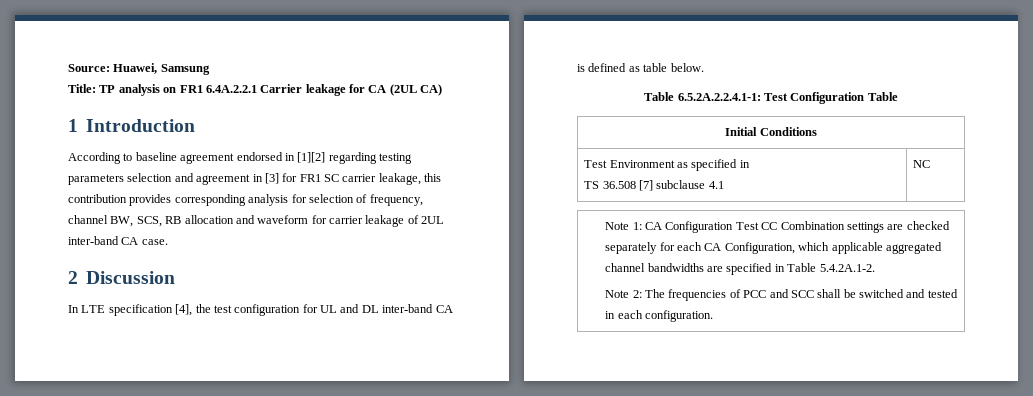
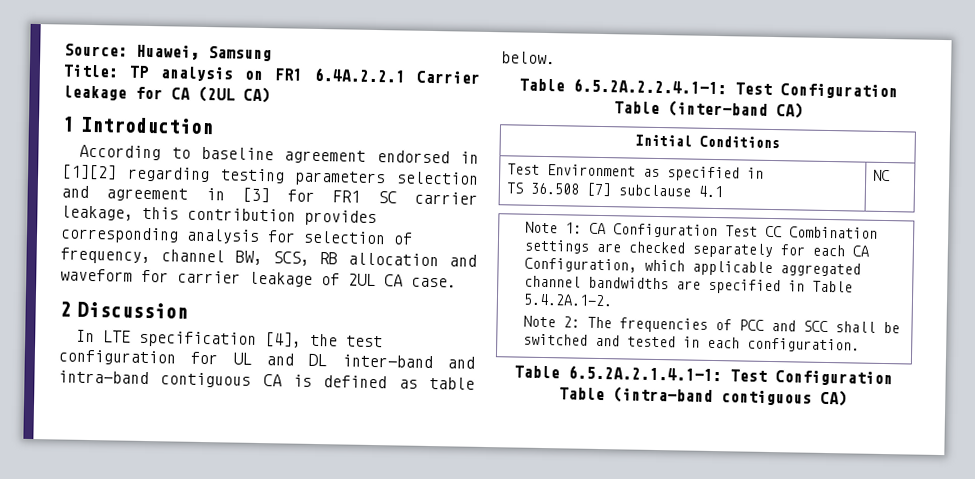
- According to baseline agreement endorsed in [1][2] regarding testing parameters selection and agreement in [3] for FR1 SC carrier leakage, this contribution provides corresponding analysis for selection of frequency, channel BW, SCS, RB allocation and waveform for carrier leakage of 2UL inter-band CA case.
+ According to baseline agreement endorsed in [1][2] regarding testing parameters selection and agreement in [3] for FR1 SC carrier leakage, this contribution provides corresponding analysis for selection of frequency, channel BW, SCS, RB allocation and waveform for carrier leakage of 2UL CA case.
- In LTE specification [4], the test configuration for UL and DL inter-band CA is defined as table below.
+ In LTE specification [4], the test configuration for UL and DL inter-band and intra-band contiguous CA is defined as table below.
- Table 6.5.2A.2.2.4.1-1: Test Configuration Table
+ Table 6.5.2A.2.2.4.1-1: Test Configuration Table (inter-band CA)
+ Table 6.5.2A.2.1.4.1-1: Test Configuration Table (intra-band contiguous CA)

